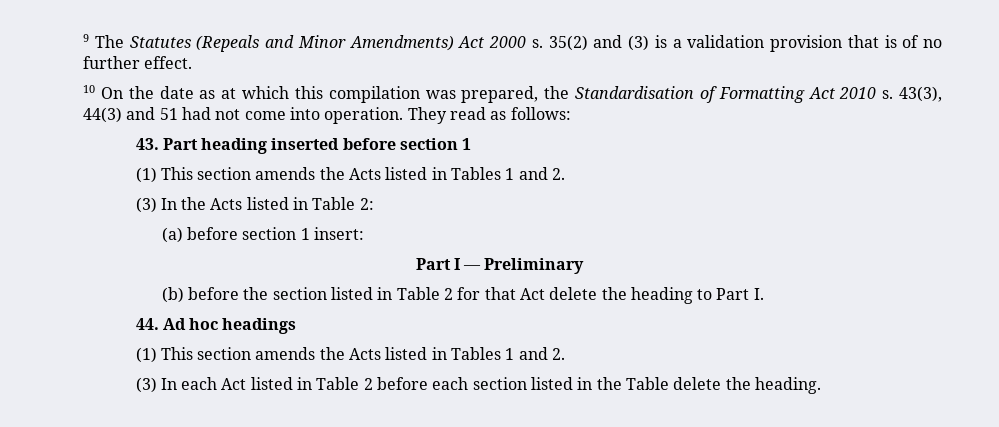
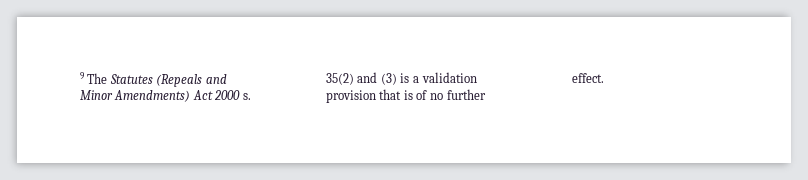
- 10 On the date as at which this compilation was prepared, the Standardisation of Formatting Act 2010 s. 43(3), 44(3) and 51 had not come into operation. They read as follows:
- 43. Part heading inserted before section 1
- (1) This section amends the Acts listed in Tables 1 and 2.
- (3) In the Acts listed in Table 2:
- (a) before section 1 insert:
- Part I — Preliminary
- (b) before the section listed in Table 2 for that Act delete the heading to Part I.
- 44. Ad hoc headings
- (1) This section amends the Acts listed in Tables 1 and 2.
- (3) In each Act listed in Table 2 before each section listed in the Table delete the heading.

